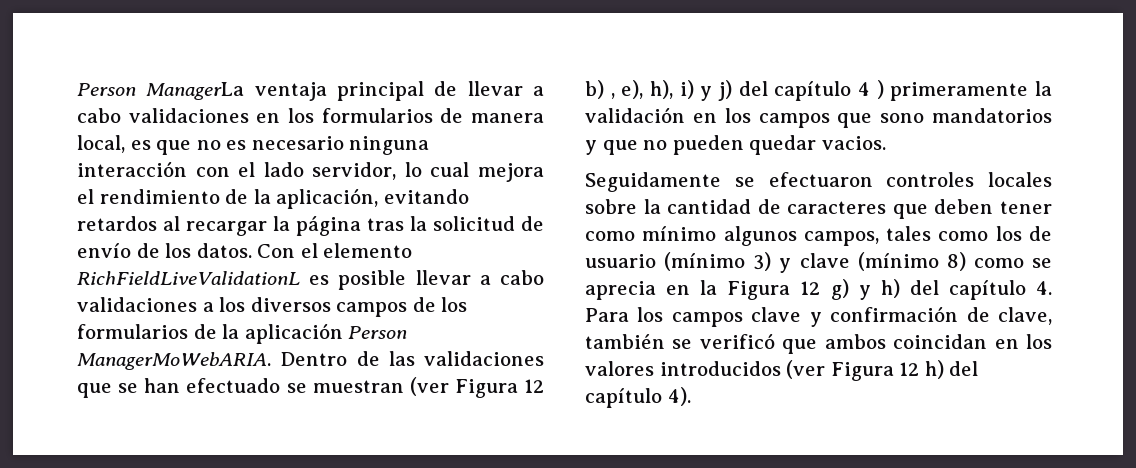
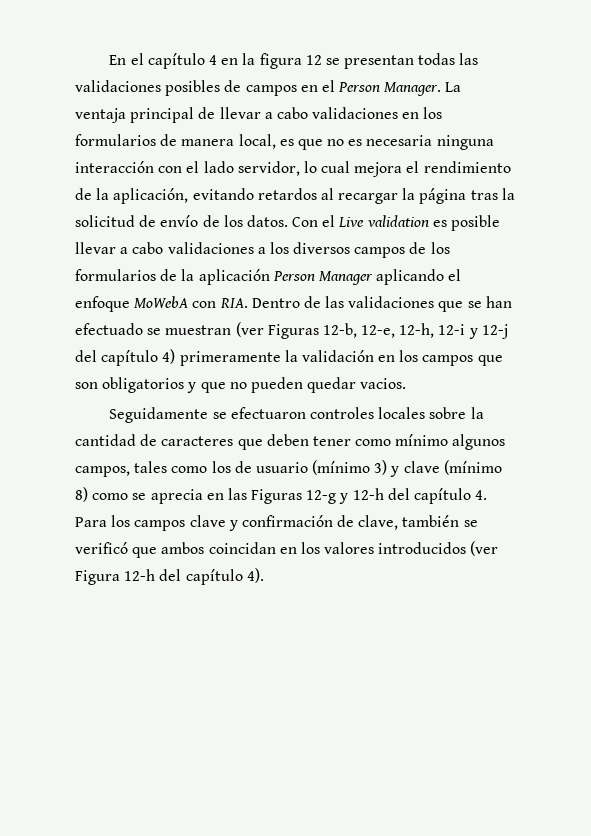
- Person ManagerLa ventaja principal de llevar a cabo validaciones en los formularios de manera local, es que no es necesario ninguna interacción con el lado servidor, lo cual mejora el rendimiento de la aplicación, evitando retardos al recargar la página tras la solicitud de envío de los datos.
+ En el capítulo 4 en la figura 12 se presentan todas las validaciones posibles de campos en el Person Manager. La ventaja principal de llevar a cabo validaciones en los formularios de manera local, es que no es necesaria ninguna interacción con el lado servidor, lo cual mejora el rendimiento de la aplicación, evitando retardos al recargar la página tras la solicitud de envío de los datos.
- Con el elemento RichFieldLiveValidationL es posible llevar a cabo validaciones a los diversos campos de los formularios de la aplicación Person ManagerMoWebARIA. Dentro de las validaciones que se han efectuado se muestran (ver Figura 12 b) , e), h), i) y j) del capítulo 4 ) primeramente la validación en los campos que sono mandatorios y que no pueden quedar vacios.
+ Con el Live validation es posible llevar a cabo validaciones a los diversos campos de los formularios de la aplicación Person Manager aplicando el enfoque MoWebA con RIA. Dentro de las validaciones que se han efectuado se muestran (ver Figuras 12-b, 12-e, 12-h, 12-i y 12-j del capítulo 4) primeramente la validación en los campos que son obligatorios y que no pueden quedar vacios.
- Seguidamente se efectuaron controles locales sobre la cantidad de caracteres que deben tener como mínimo algunos campos, tales como los de usuario (mínimo 3) y clave (mínimo 8) como se aprecia en la Figura 12 g) y h) del capítulo 4. Para los campos clave y confirmación de clave, también se verificó que ambos coincidan en los valores introducidos (ver Figura 12 h) del capítulo 4).
+ Seguidamente se efectuaron controles locales sobre la cantidad de caracteres que deben tener como mínimo algunos campos, tales como los de usuario (mínimo 3) y clave (mínimo 8) como se aprecia en las Figuras 12-g y 12-h del capítulo 4. Para los campos clave y confirmación de clave, también se verificó que ambos coincidan en los valores introducidos (ver Figura 12-h del capítulo 4).

